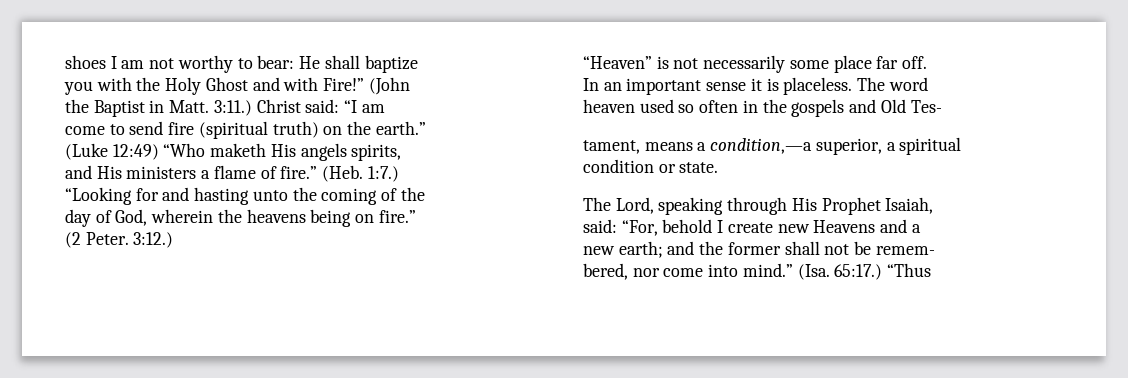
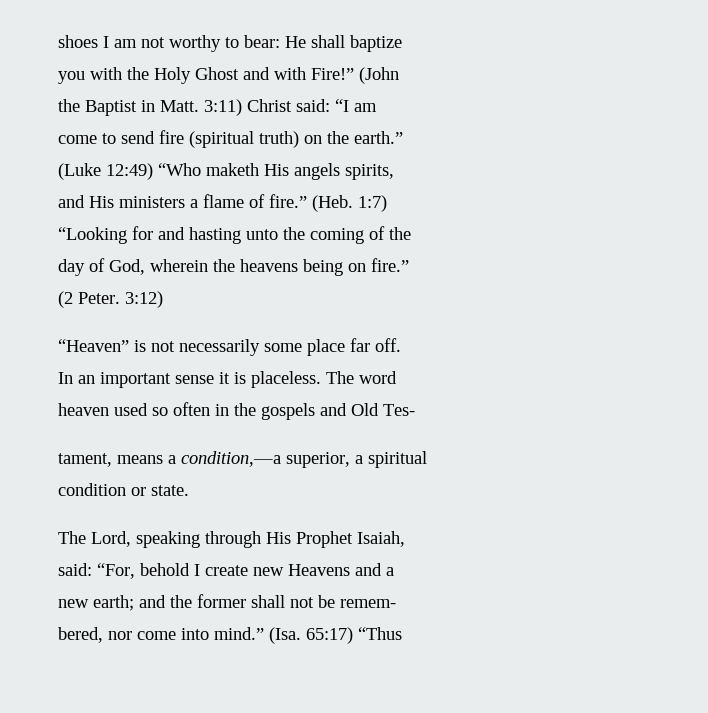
- 3:11.) Christ said: “I am
+ 3:11) Christ said: “I am
- (Heb. 1:7.)
+ (Heb. 1:7)
- 3:12.)
+ 3:12)
- (Isa. 65:17.) “Thus
+ (Isa. 65:17) “Thus

